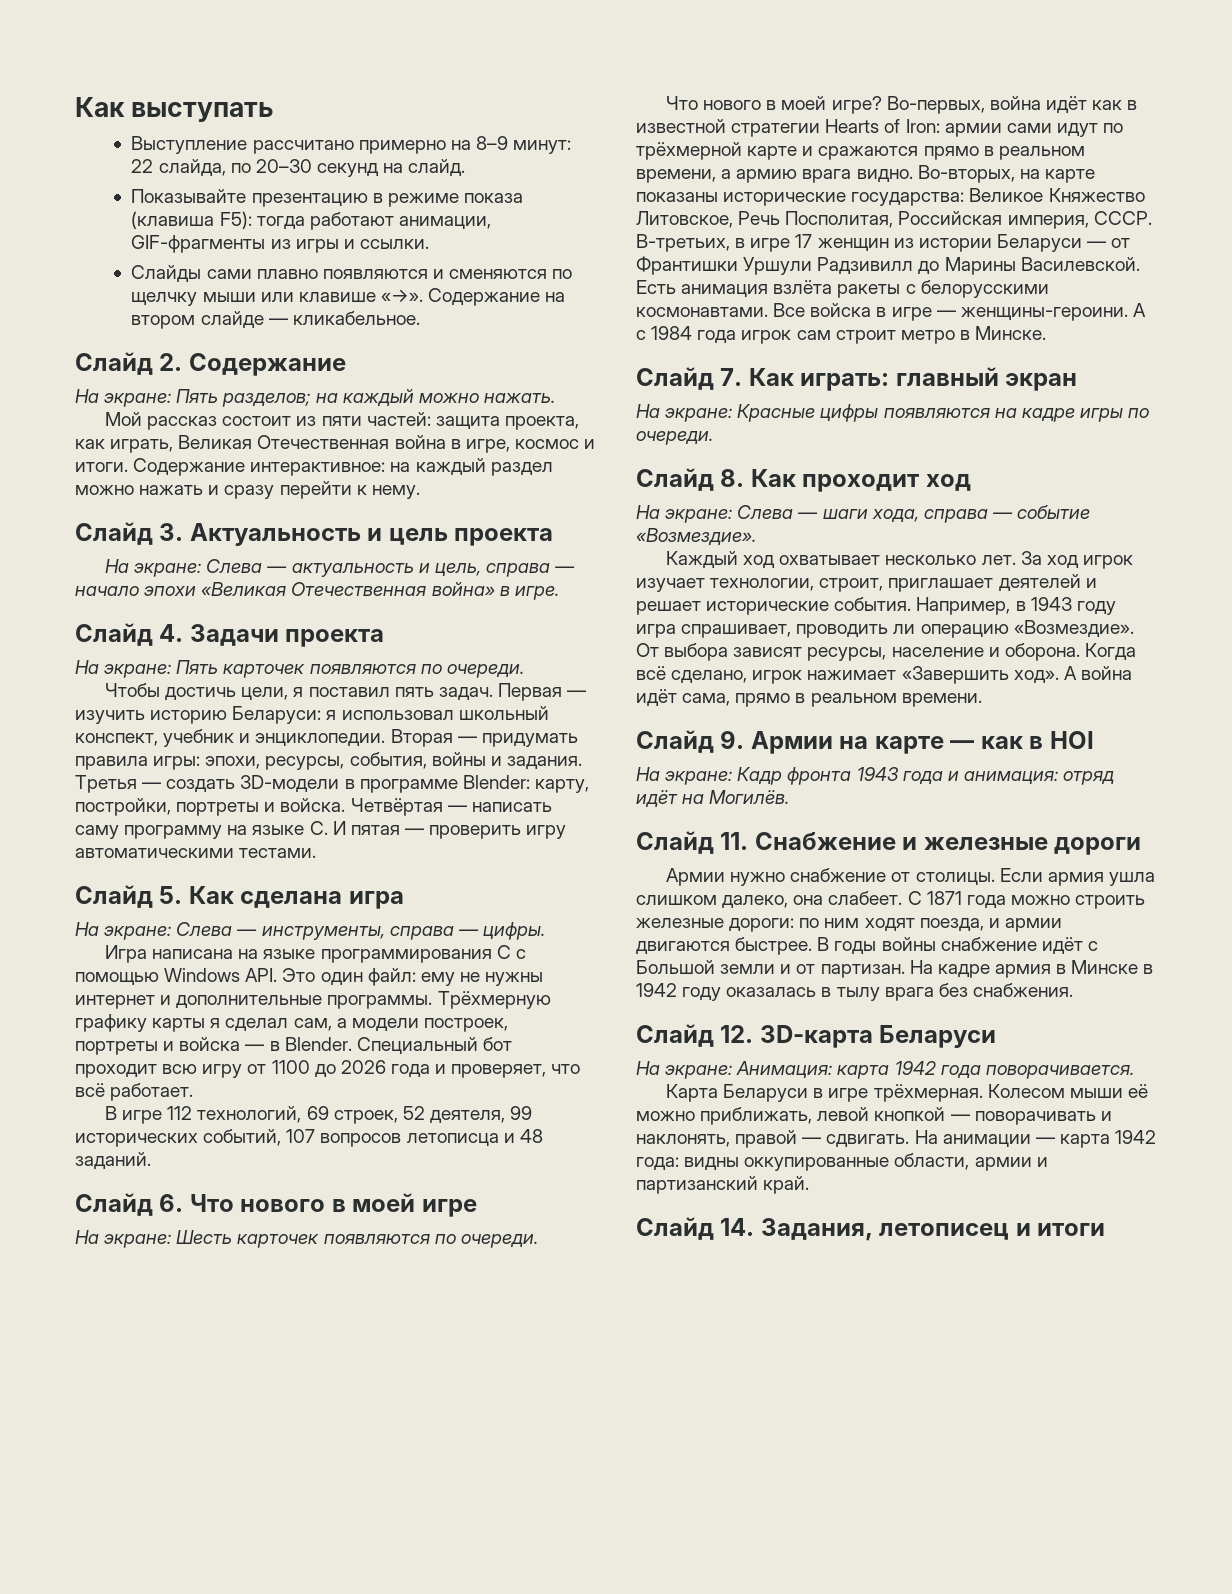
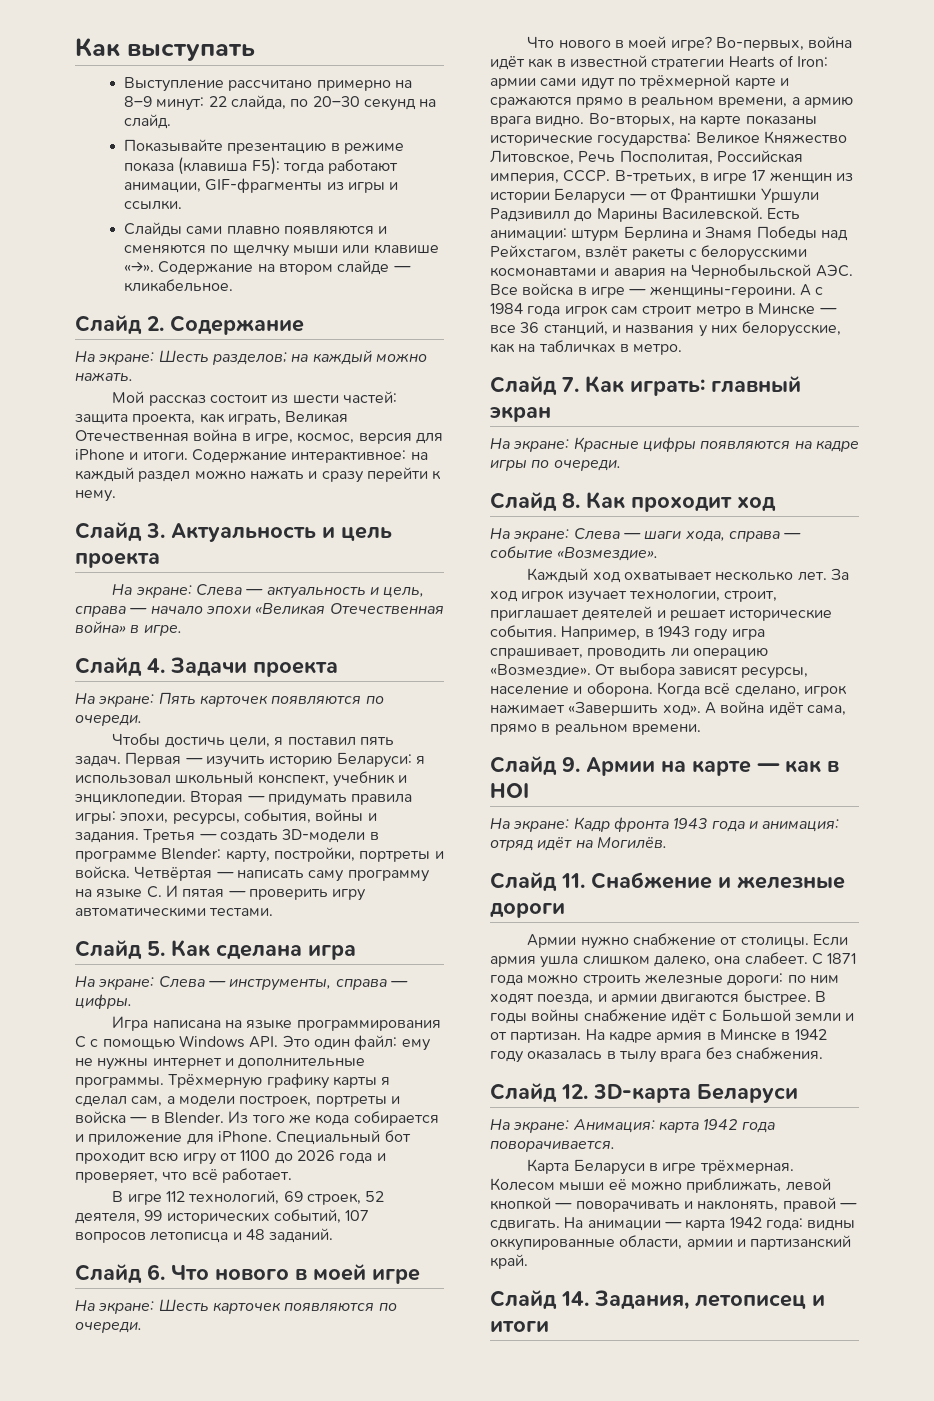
- На экране: Пять разделов; на каждый можно нажать.
+ На экране: Шесть разделов; на каждый можно нажать.
- Мой рассказ состоит из пяти частей: защита проекта, как играть, Великая Отечественная война в игре, космос и итоги.
+ Мой рассказ состоит из шести частей: защита проекта, как играть, Великая Отечественная война в игре, космос, версия для iPhone и итоги.
+ Из того же кода собирается и приложение для iPhone.
- Есть анимация взлёта ракеты с белорусскими космонавтами. Все войска в игре — женщины-героини.
+ Есть анимации: штурм Берлина и Знамя Победы над Рейхстагом, взлёт ракеты с белорусскими космонавтами и авария на Чернобыльской АЭС. Все войска в игре — женщины-героини.
- А с 1984 года игрок сам строит метро в Минске.
+ А с 1984 года игрок сам строит метро в Минске — все 36 станций, и названия у них белорусские, как на табличках в метро.

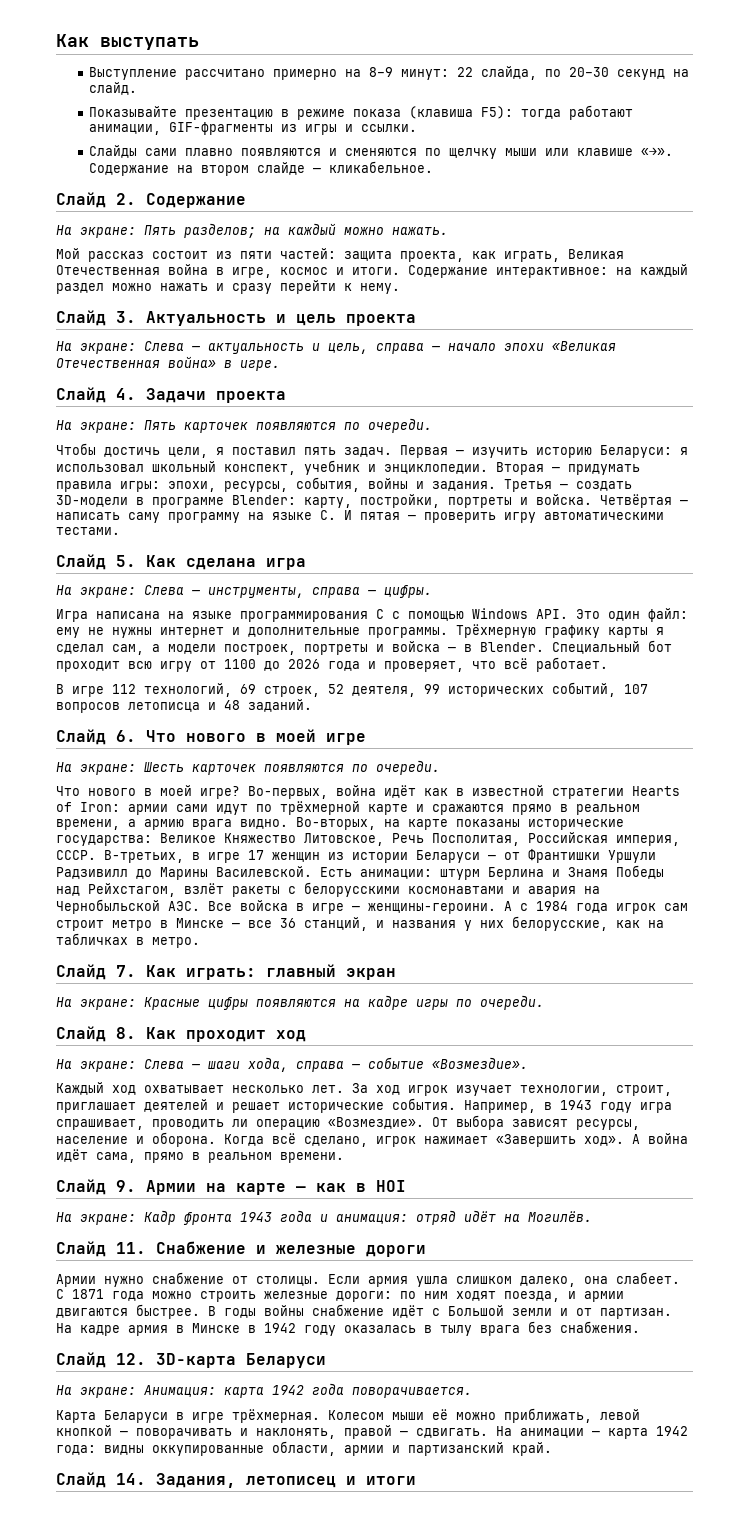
- На экране: Шесть разделов; на каждый можно нажать.
+ На экране: Пять разделов; на каждый можно нажать.
- Мой рассказ состоит из шести частей: защита проекта, как играть, Великая Отечественная война в игре, космос, версия для iPhone и итоги.
+ Мой рассказ состоит из пяти частей: защита проекта, как играть, Великая Отечественная война в игре, космос и итоги.
- Из того же кода собирается и приложение для iPhone.

